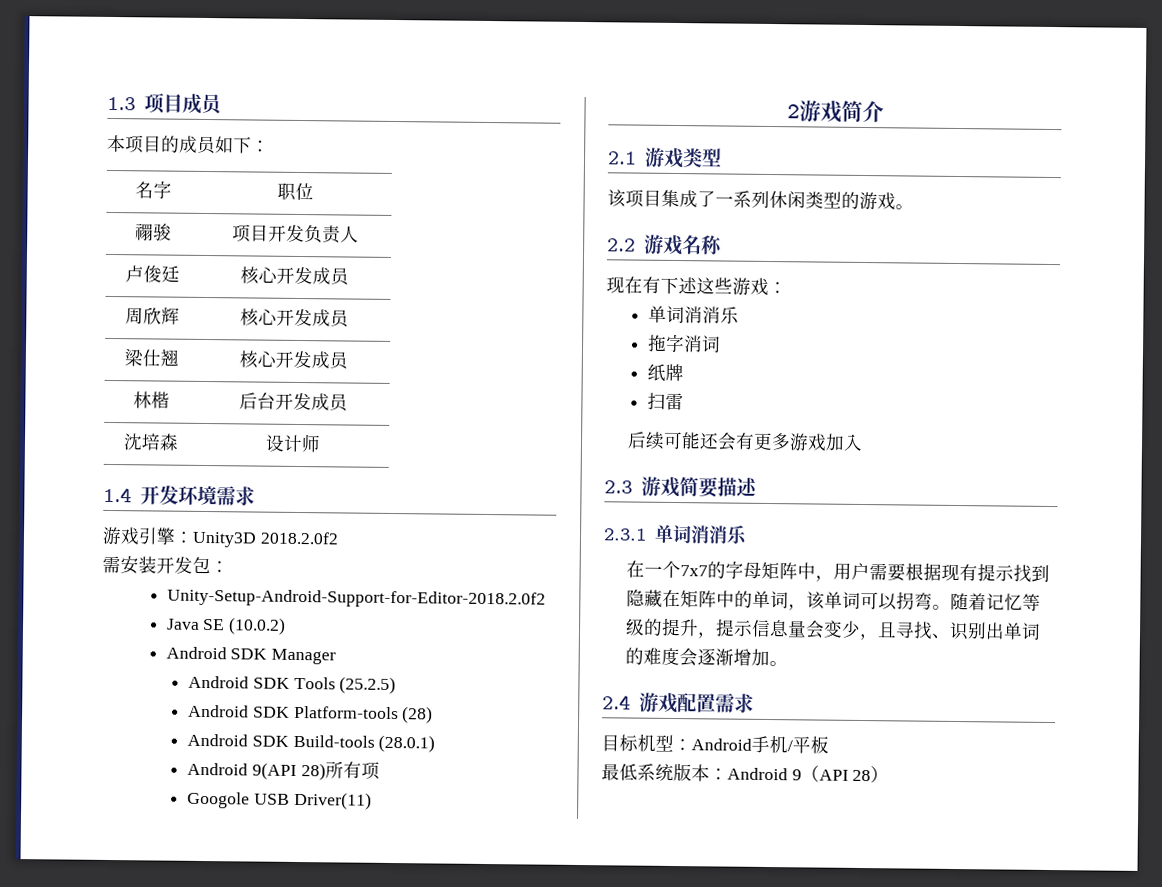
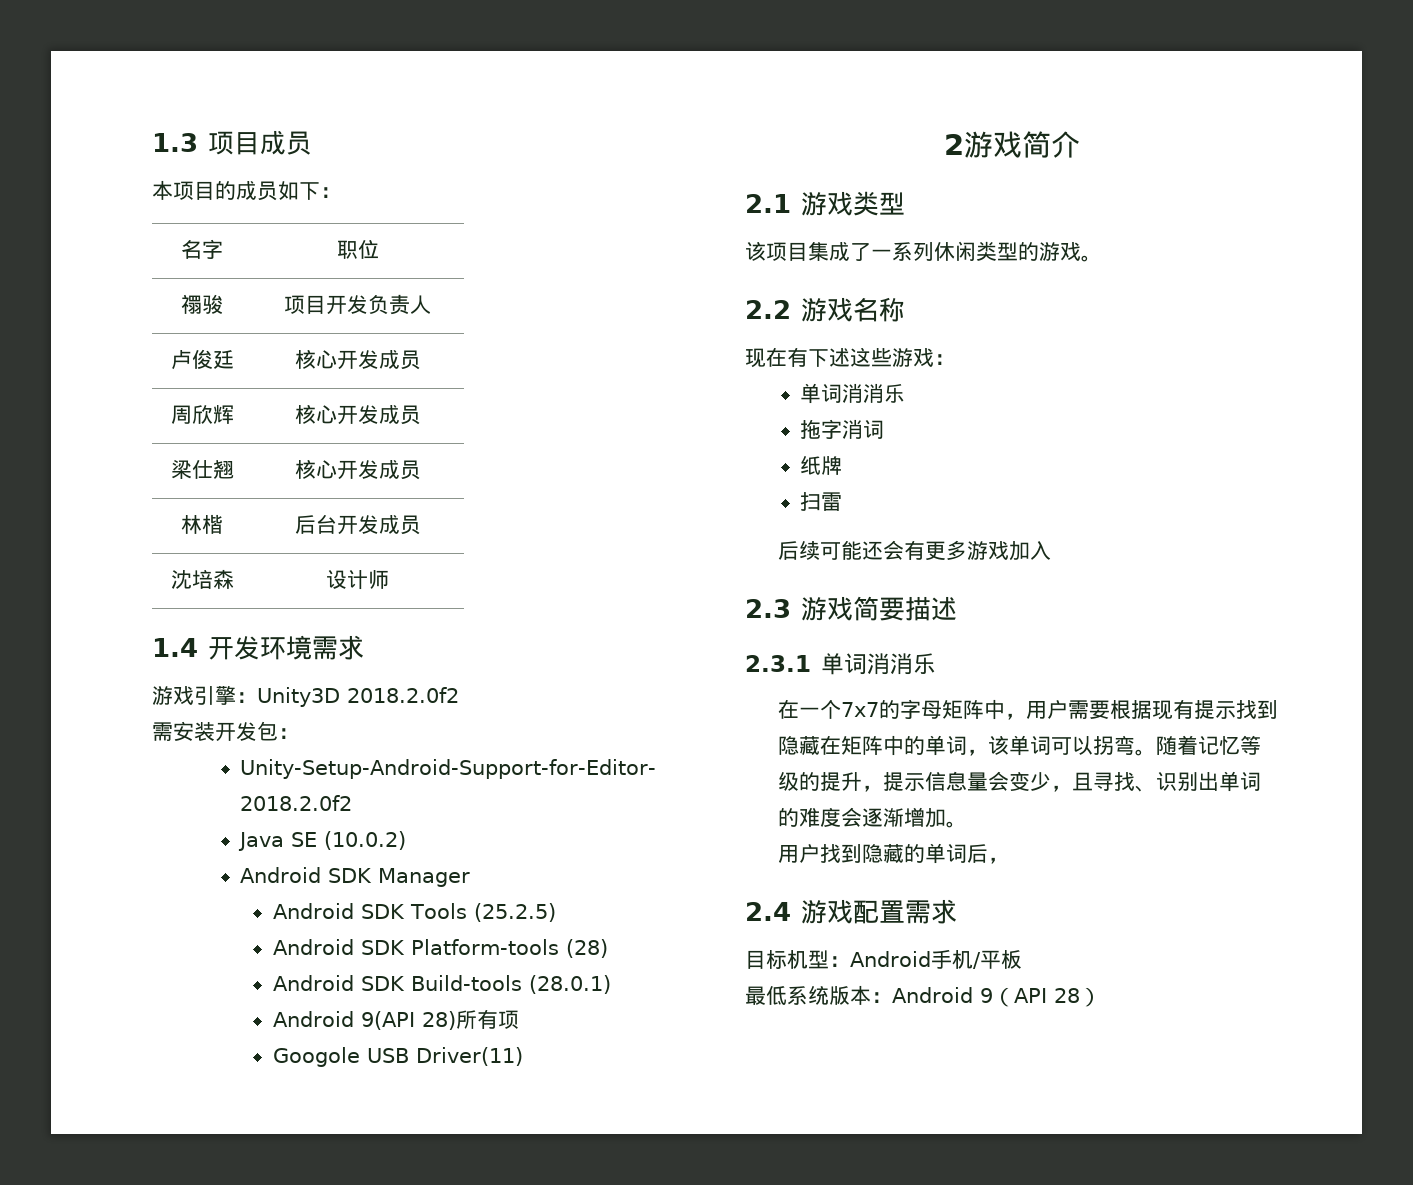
+ 用户找到隐藏的单词后，

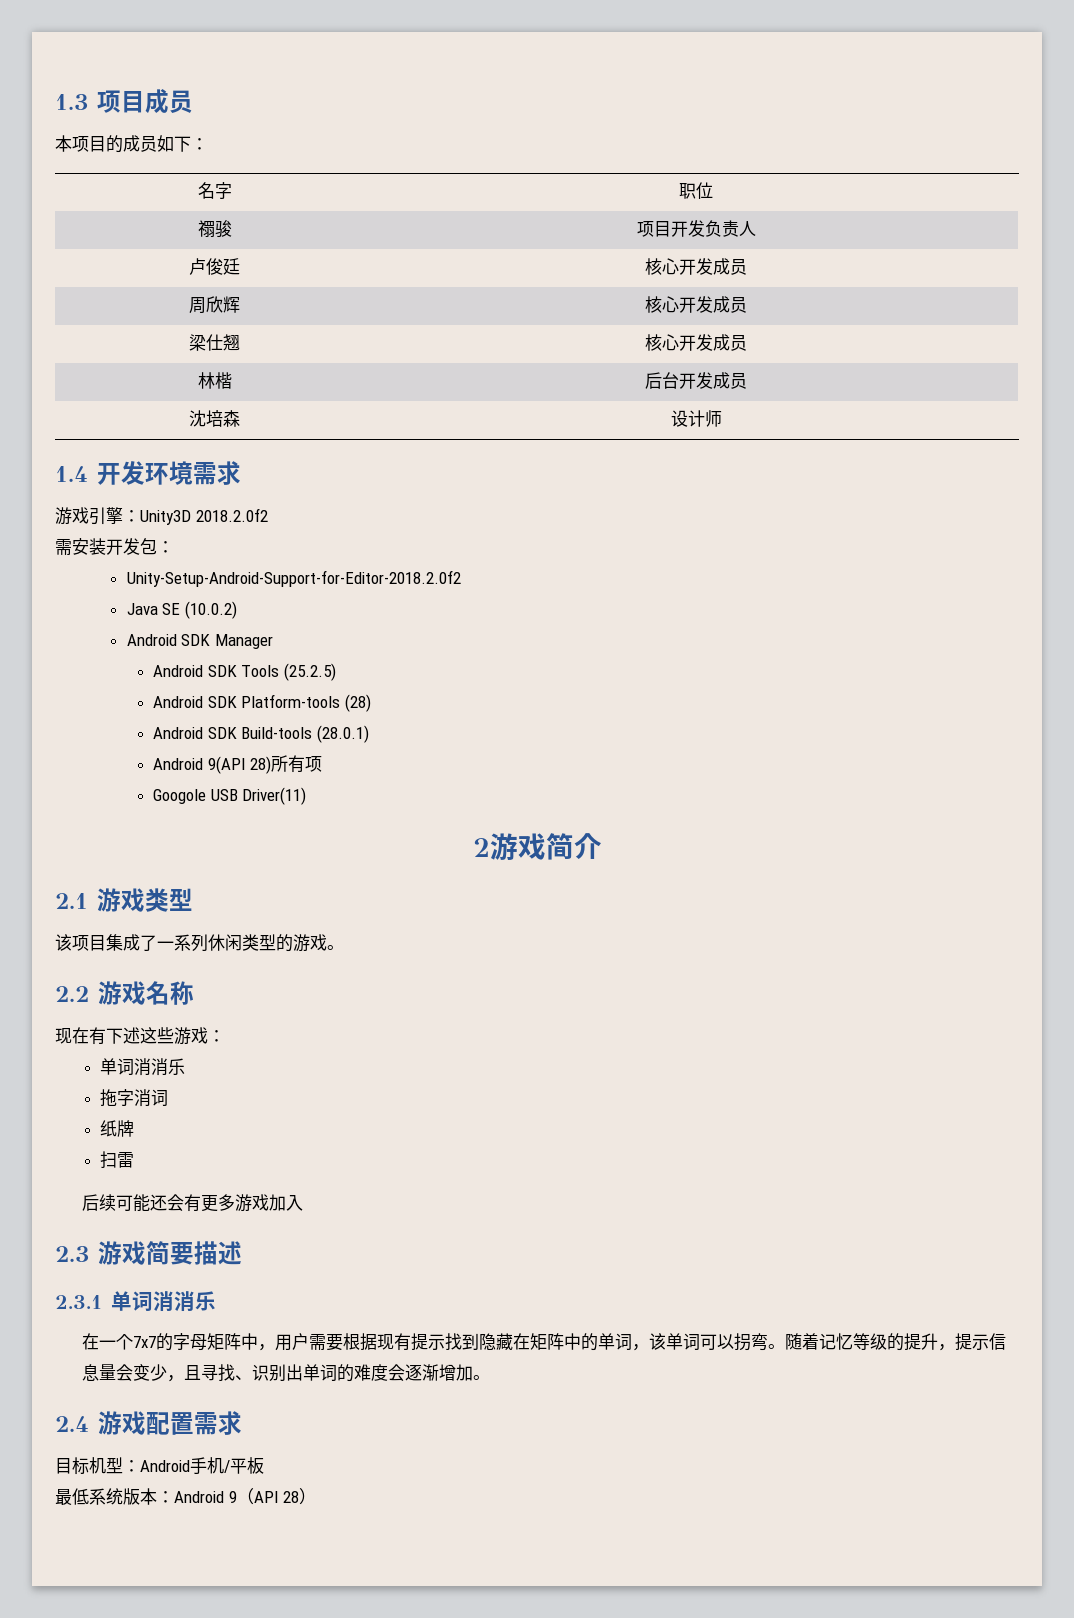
- 用户找到隐藏的单词后，

